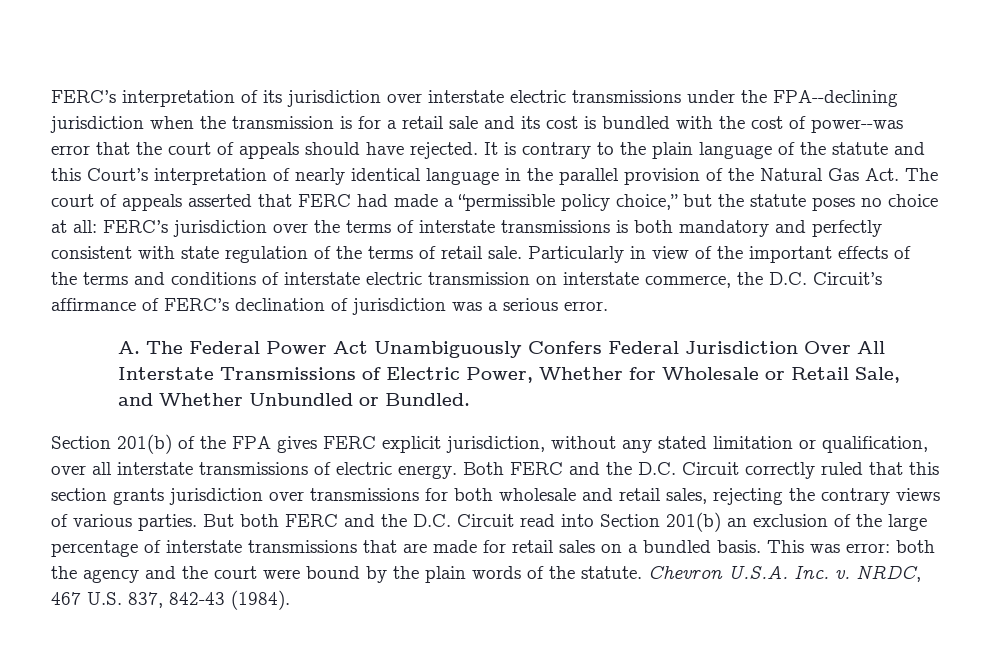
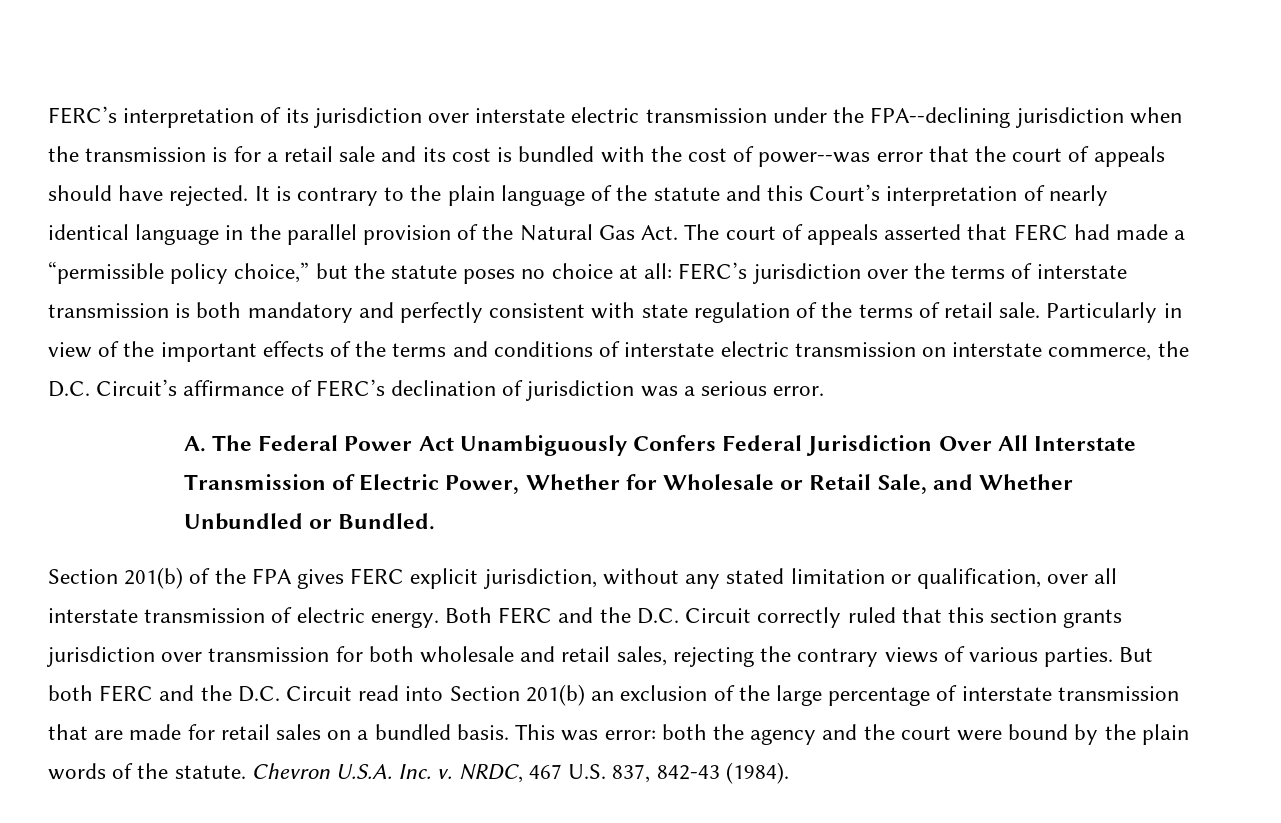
- FERC’s interpretation of its jurisdiction over interstate electric transmissions under the FPA--declining jurisdiction when the transmission is for a retail sale and its cost is bundled with the cost of power--was error that the court of appeals should have rejected.
+ FERC’s interpretation of its jurisdiction over interstate electric transmission under the FPA--declining jurisdiction when the transmission is for a retail sale and its cost is bundled with the cost of power--was error that the court of appeals should have rejected.
- FERC’s jurisdiction over the terms of interstate transmissions is both mandatory and perfectly consistent with state regulation of the terms of retail sale.
+ FERC’s jurisdiction over the terms of interstate transmission is both mandatory and perfectly consistent with state regulation of the terms of retail sale.
- A. The Federal Power Act Unambiguously Confers Federal Jurisdiction Over All Interstate Transmissions of Electric Power, Whether for Wholesale or Retail Sale, and Whether Unbundled or Bundled.
+ A. The Federal Power Act Unambiguously Confers Federal Jurisdiction Over All Interstate Transmission of Electric Power, Whether for Wholesale or Retail Sale, and Whether Unbundled or Bundled.
- Section 201(b) of the FPA gives FERC explicit jurisdiction, without any stated limitation or qualification, over all interstate transmissions of electric energy.
+ Section 201(b) of the FPA gives FERC explicit jurisdiction, without any stated limitation or qualification, over all interstate transmission of electric energy.
- Both FERC and the D.C. Circuit correctly ruled that this section grants jurisdiction over transmissions for both wholesale and retail sales, rejecting the contrary views of various parties.
+ Both FERC and the D.C. Circuit correctly ruled that this section grants jurisdiction over transmission for both wholesale and retail sales, rejecting the contrary views of various parties.
- But both FERC and the D.C. Circuit read into Section 201(b) an exclusion of the large percentage of interstate transmissions that are made for retail sales on a bundled basis.
+ But both FERC and the D.C. Circuit read into Section 201(b) an exclusion of the large percentage of interstate transmission that are made for retail sales on a bundled basis.

